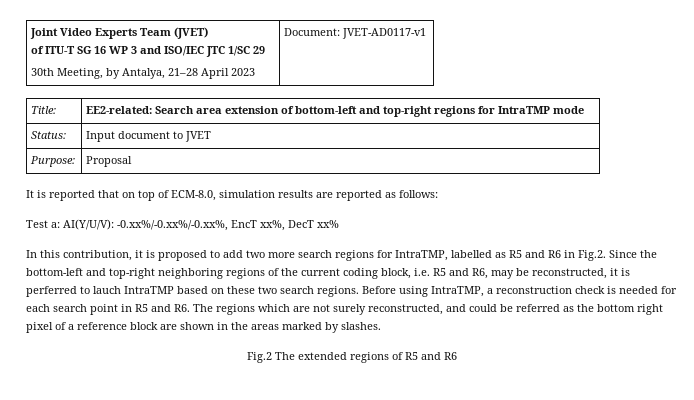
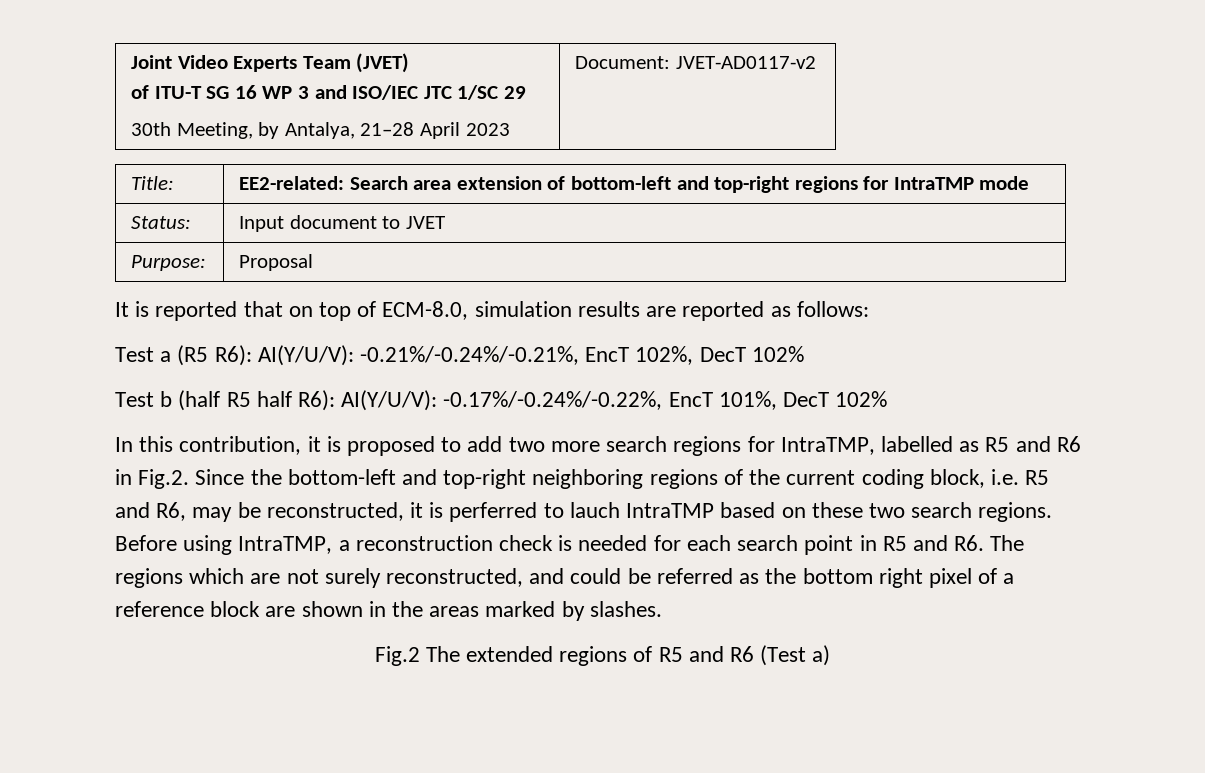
  Joint Video Experts Team (JVET)
  of ITU-T SG 16 WP 3 and ISO/IEC JTC 1/SC 29
- 30th Meeting, by Antalya, 21–28 April 2023 | Document: JVET-AD0117-v1
+ 30th Meeting, by Antalya, 21–28 April 2023 | Document: JVET-AD0117-v2
- Test a: AI(Y/U/V): -0.xx%/-0.xx%/-0.xx%, EncT xx%, DecT xx%
+ Test a (R5 R6): AI(Y/U/V): -0.21%/-0.24%/-0.21%, EncT 102%, DecT 102%
+ Test b (half R5 half R6): AI(Y/U/V): -0.17%/-0.24%/-0.22%, EncT 101%, DecT 102%
- Fig.2 The extended regions of R5 and R6
+ Fig.2 The extended regions of R5 and R6 (Test a)

